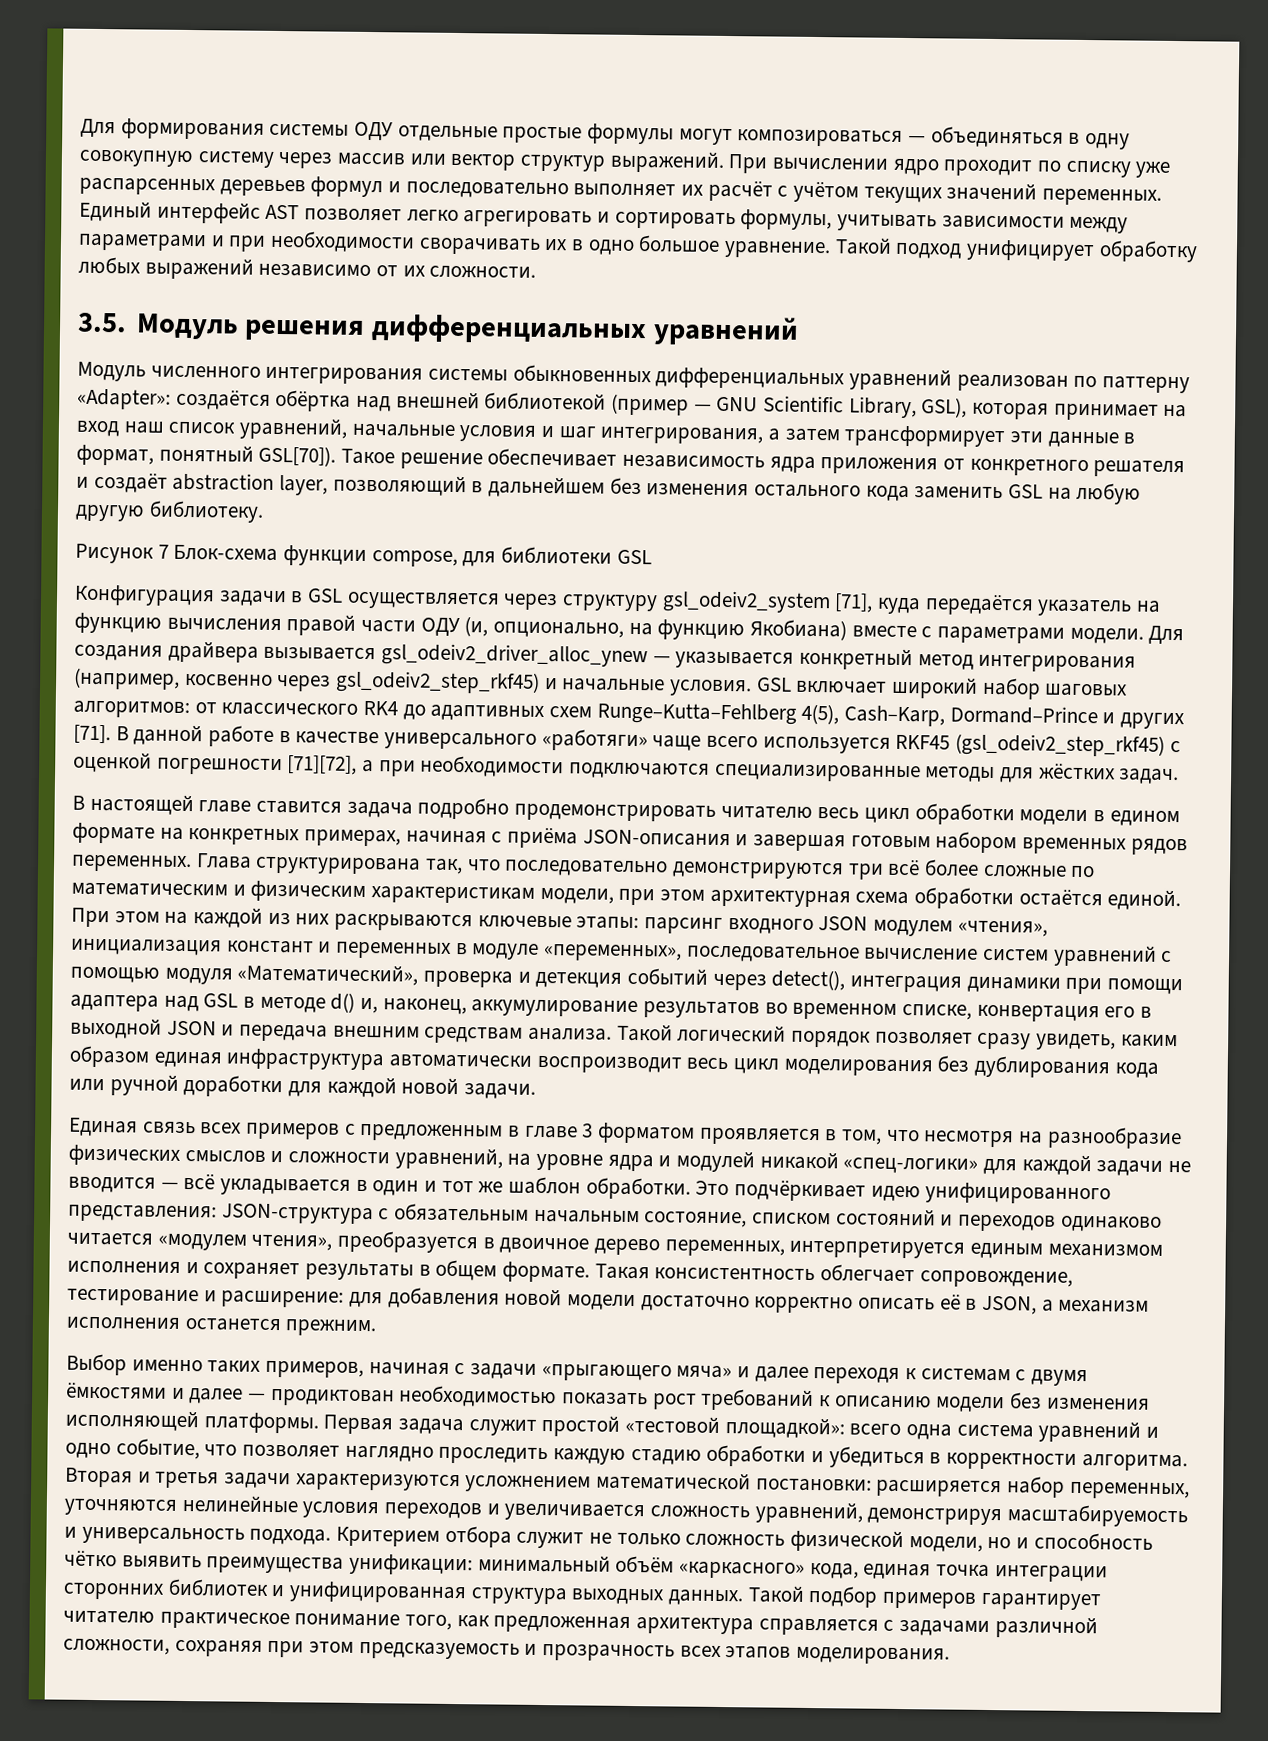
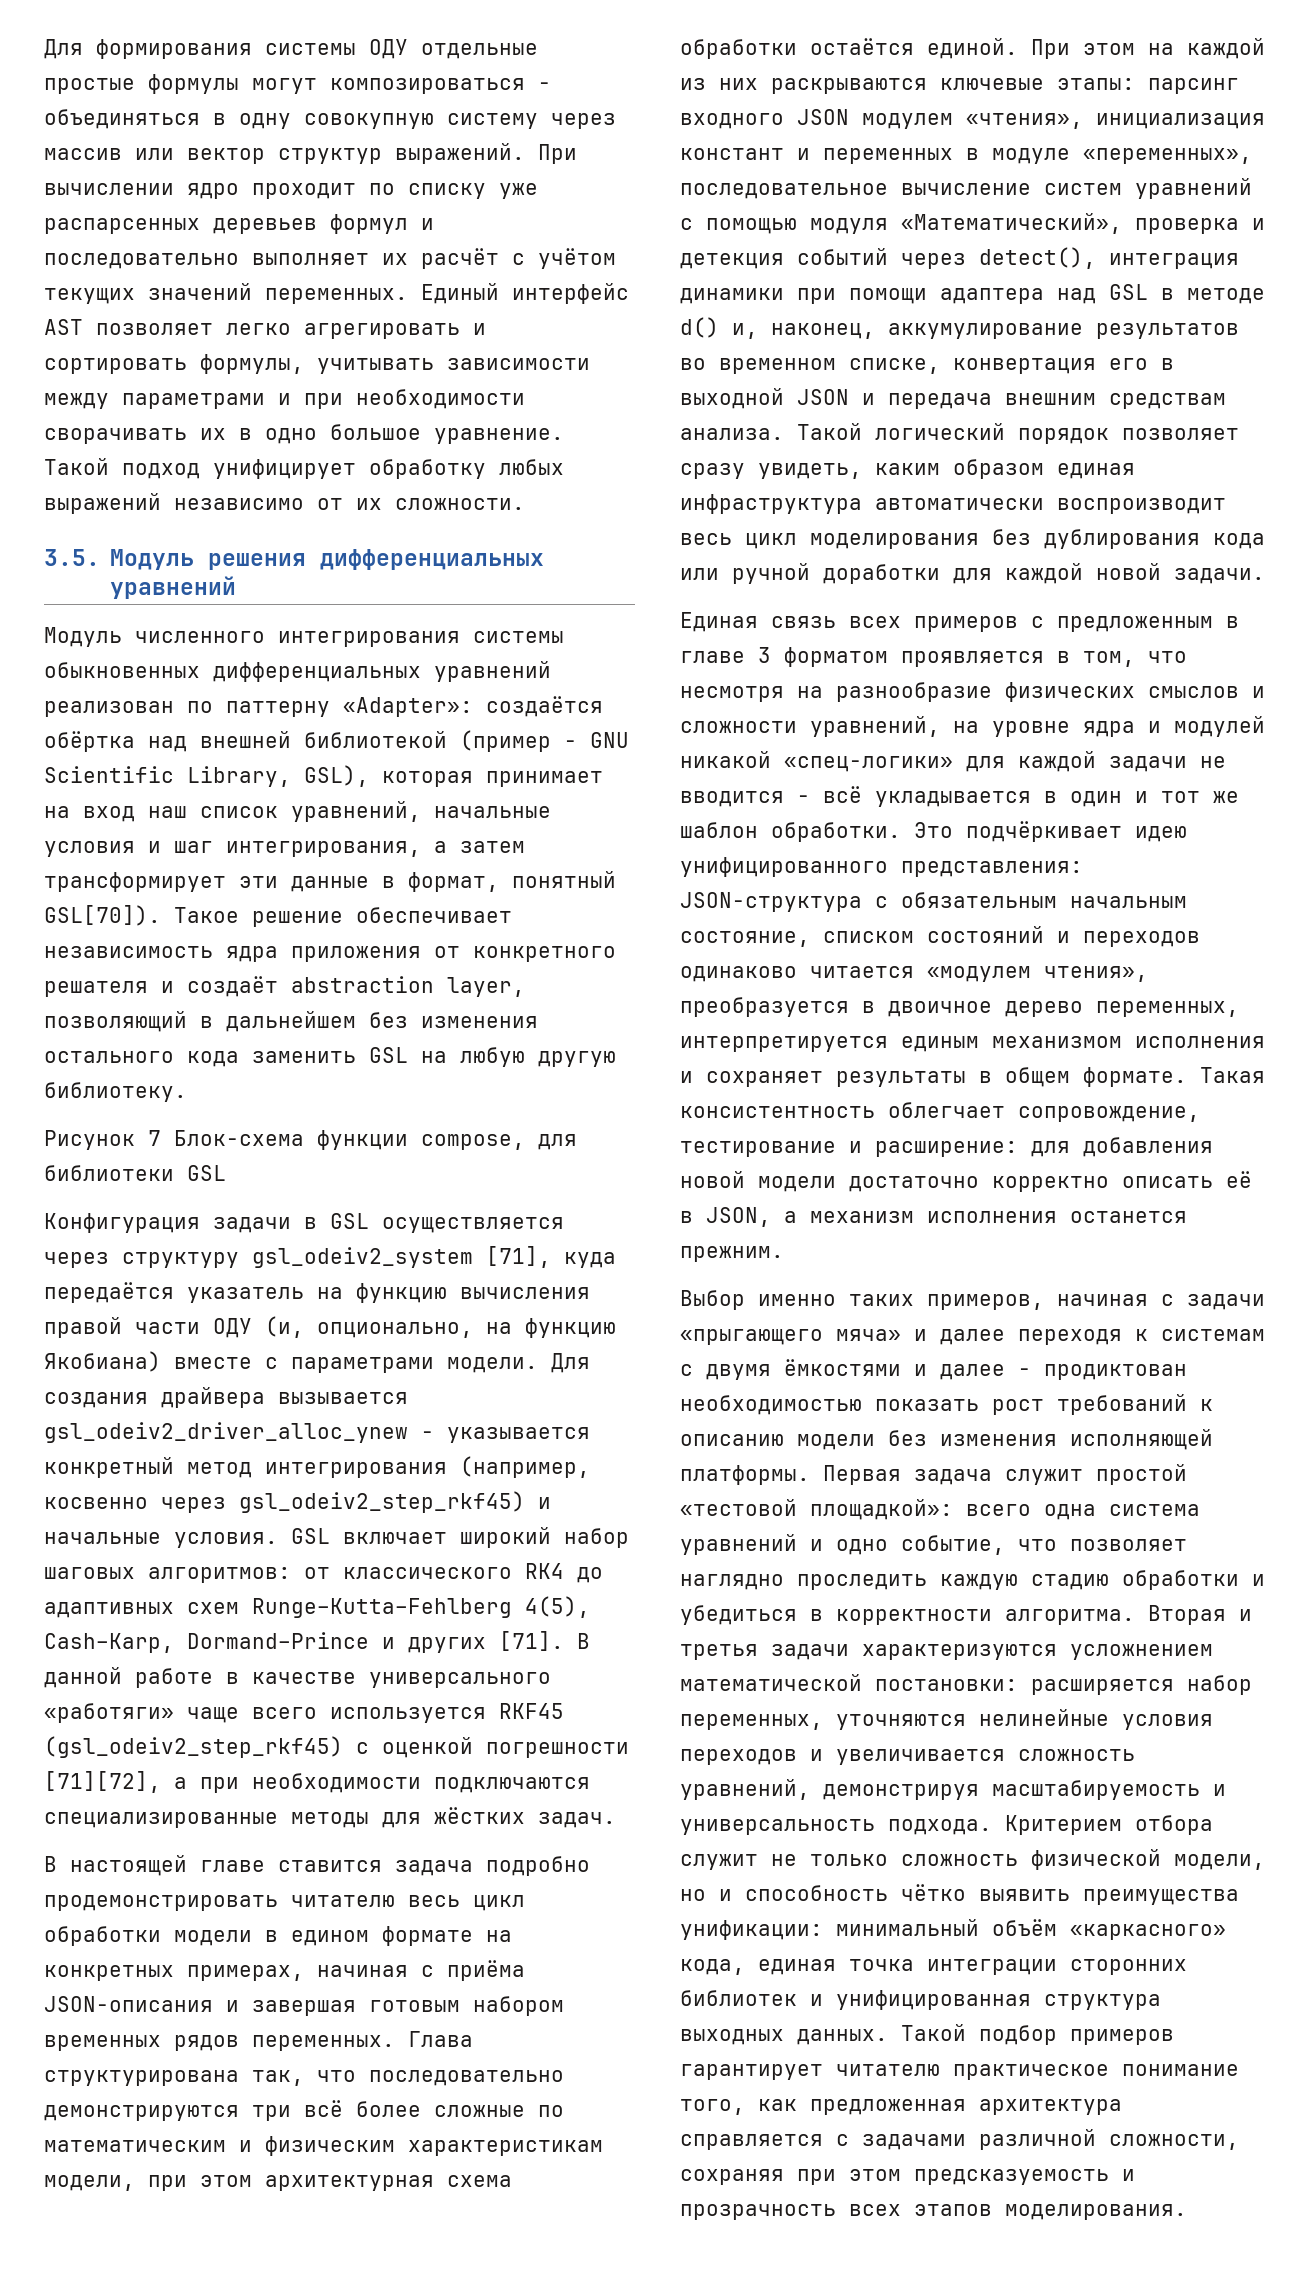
- Для формирования системы ОДУ отдельные простые формулы могут композироваться — объединяться в одну совокупную систему через массив или вектор структур выражений.
+ Для формирования системы ОДУ отдельные простые формулы могут композироваться - объединяться в одну совокупную систему через массив или вектор структур выражений.
- Модуль численного интегрирования системы обыкновенных дифференциальных уравнений реализован по паттерну «Adapter»: создаётся обёртка над внешней библиотекой (пример — GNU Scientific Library, GSL), которая принимает на вход наш список уравнений, начальные условия и шаг интегрирования, а затем трансформирует эти данные в формат, понятный GSL[70]).
+ Модуль численного интегрирования системы обыкновенных дифференциальных уравнений реализован по паттерну «Adapter»: создаётся обёртка над внешней библиотекой (пример - GNU Scientific Library, GSL), которая принимает на вход наш список уравнений, начальные условия и шаг интегрирования, а затем трансформирует эти данные в формат, понятный GSL[70]).
- Для создания драйвера вызывается gsl_odeiv2_driver_alloc_ynew — указывается конкретный метод интегрирования (например, косвенно через gsl_odeiv2_step_rkf45) и начальные условия.
+ Для создания драйвера вызывается gsl_odeiv2_driver_alloc_ynew - указывается конкретный метод интегрирования (например, косвенно через gsl_odeiv2_step_rkf45) и начальные условия.
- Единая связь всех примеров с предложенным в главе 3 форматом проявляется в том, что несмотря на разнообразие физических смыслов и сложности уравнений, на уровне ядра и модулей никакой «спец-логики» для каждой задачи не вводится — всё укладывается в один и тот же шаблон обработки.
+ Единая связь всех примеров с предложенным в главе 3 форматом проявляется в том, что несмотря на разнообразие физических смыслов и сложности уравнений, на уровне ядра и модулей никакой «спец-логики» для каждой задачи не вводится - всё укладывается в один и тот же шаблон обработки.
- Выбор именно таких примеров, начиная с задачи «прыгающего мяча» и далее переходя к системам с двумя ёмкостями и далее — продиктован необходимостью показать рост требований к описанию модели без изменения исполняющей платформы.
+ Выбор именно таких примеров, начиная с задачи «прыгающего мяча» и далее переходя к системам с двумя ёмкостями и далее - продиктован необходимостью показать рост требований к описанию модели без изменения исполняющей платформы.

